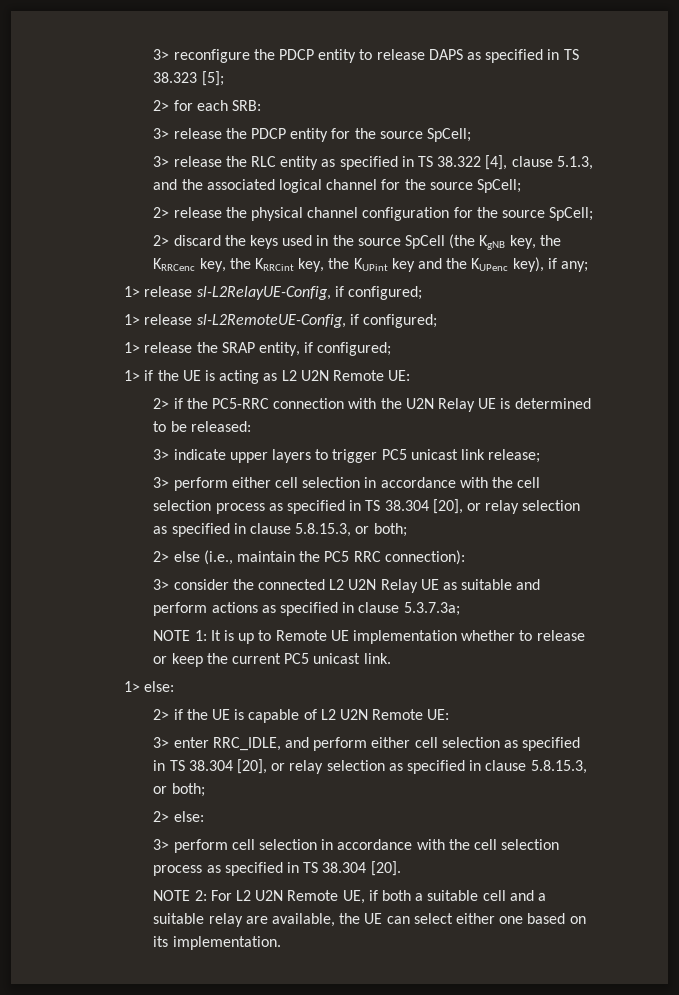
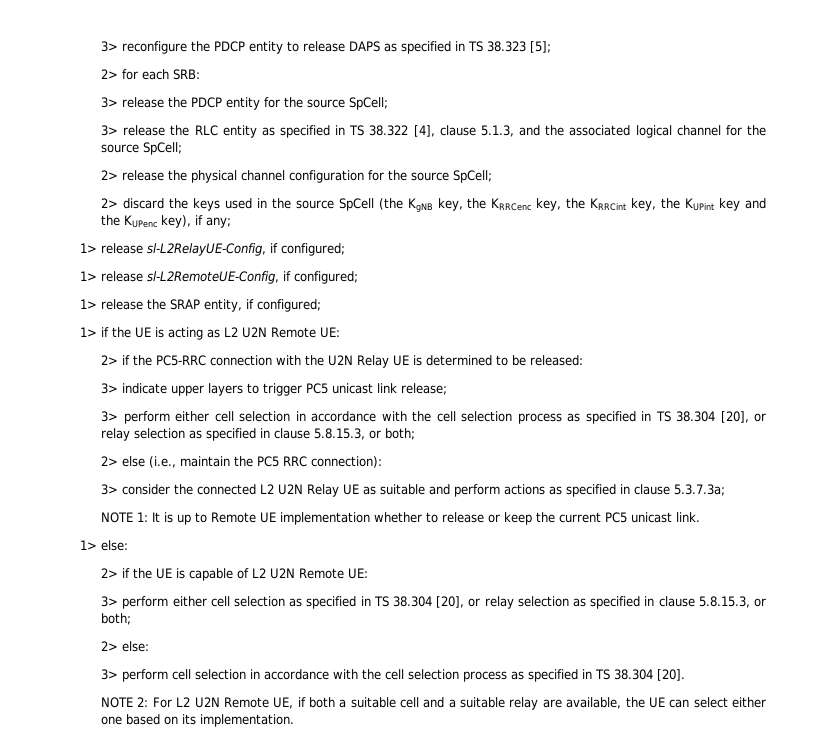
- 3> enter RRC_IDLE, and perform either cell selection as specified in TS 38.304 [20], or relay selection as specified in clause 5.8.15.3, or both;
+ 3> perform either cell selection as specified in TS 38.304 [20], or relay selection as specified in clause 5.8.15.3, or both;

